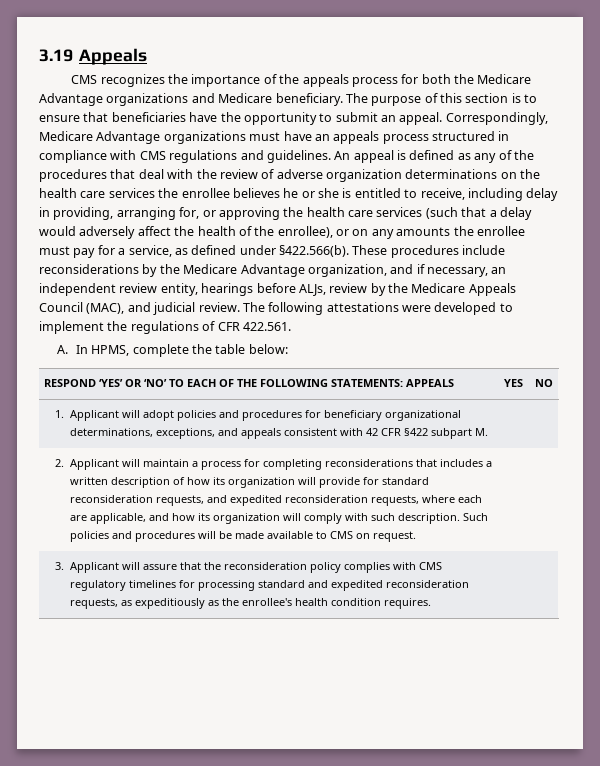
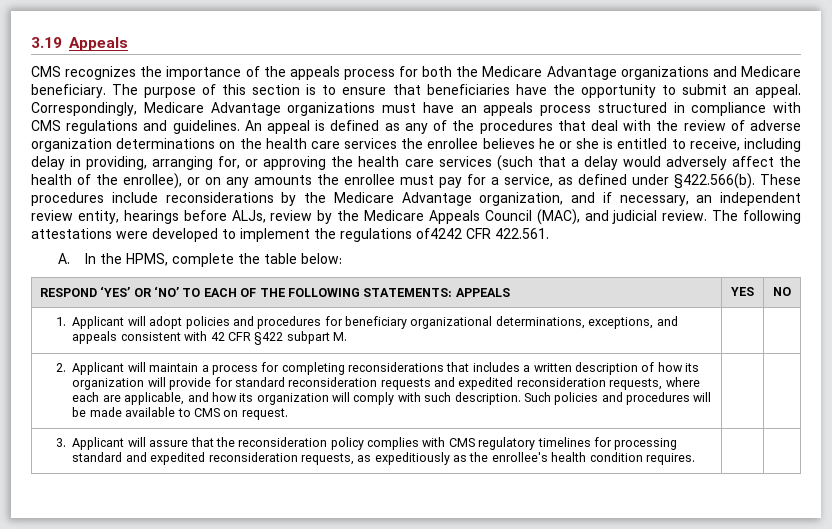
- The following attestations were developed to implement the regulations of CFR 422.561.
+ The following attestations were developed to implement the regulations of4242 CFR 422.561.
- A. In HPMS, complete the table below:
+ A. In the HPMS, complete the table below:
- 2. Applicant will maintain a process for completing reconsiderations that includes a written description of how its organization will provide for standard reconsideration requests, and expedited reconsideration requests, where each are applicable, and how its organization will comply with such description.
+ 2. Applicant will maintain a process for completing reconsiderations that includes a written description of how its organization will provide for standard reconsideration requests and expedited reconsideration requests, where each are applicable, and how its organization will comply with such description.

